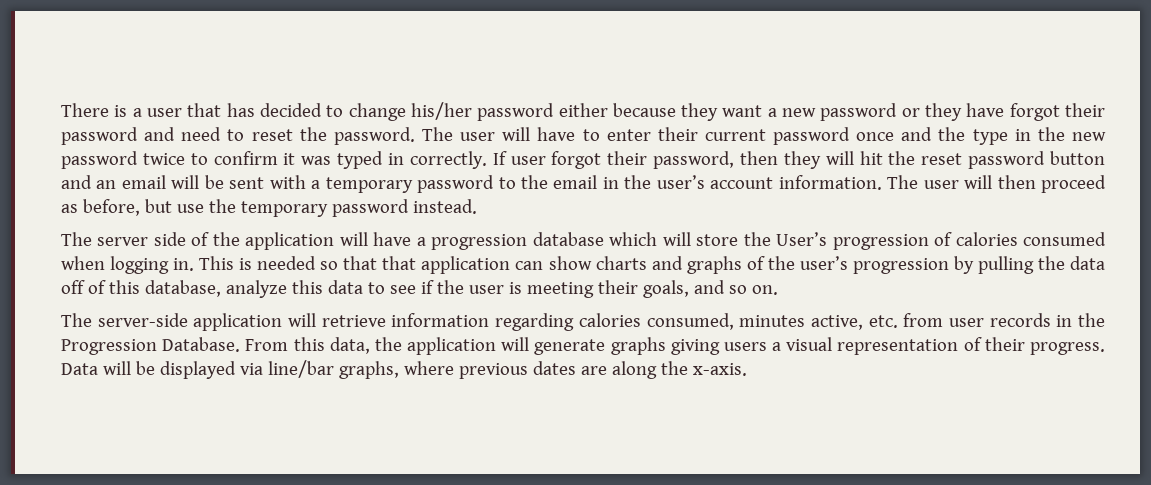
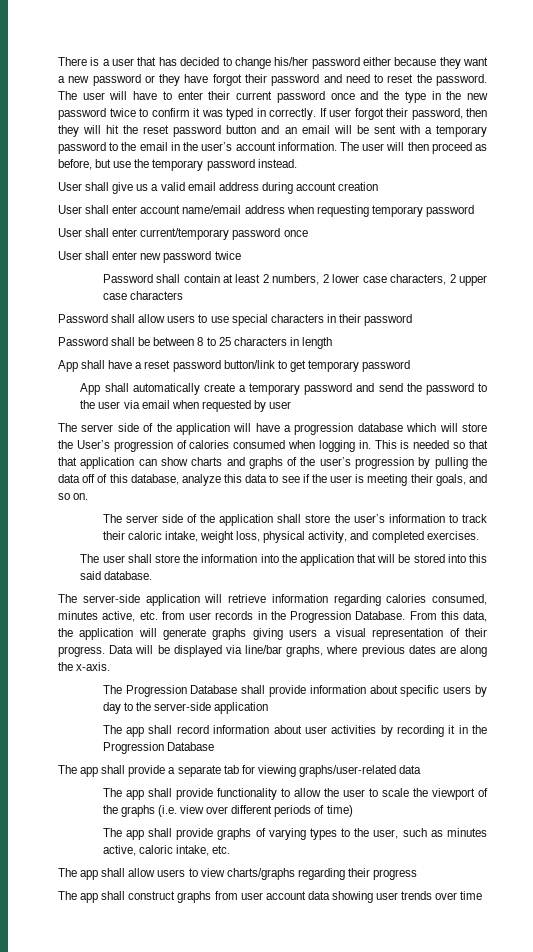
+ User shall give us a valid email address during account creation
+ User shall enter account name/email address when requesting temporary password
+ User shall enter current/temporary password once
+ User shall enter new password twice
+ Password shall contain at least 2 numbers, 2 lower case characters, 2 upper case characters
+ Password shall allow users to use special characters in their password
+ Password shall be between 8 to 25 characters in length
+ App shall have a reset password button/link to get temporary password
+ App shall automatically create a temporary password and send the password to the user via email when requested by user
+ The server side of the application shall store the user’s information to track their caloric intake, weight loss, physical activity, and completed exercises.
+ The user shall store the information into the application that will be stored into this said database.
+ The Progression Database shall provide information about specific users by day to the server-side application
+ The app shall record information about user activities by recording it in the Progression Database
+ The app shall provide a separate tab for viewing graphs/user-related data
+ The app shall provide functionality to allow the user to scale the viewport of the graphs (i.e. view over different periods of time)
+ The app shall provide graphs of varying types to the user, such as minutes active, caloric intake, etc.
+ The app shall allow users to view charts/graphs regarding their progress
+ The app shall construct graphs from user account data showing user trends over time

